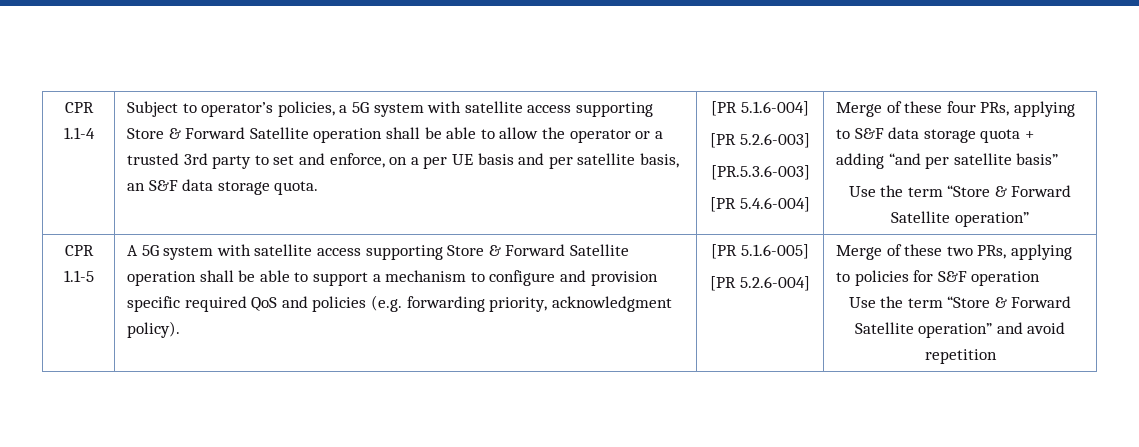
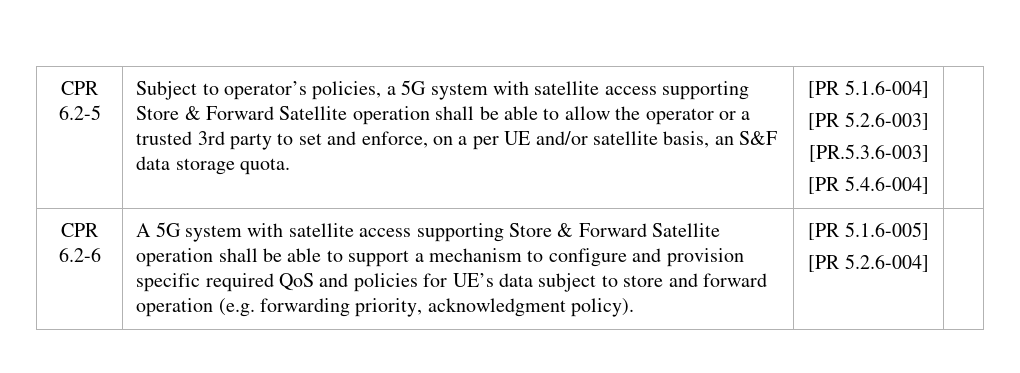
- CPR 1.1-4
+ CPR 6.2-5
- Subject to operator’s policies, a 5G system with satellite access supporting Store & Forward Satellite operation shall be able to allow the operator or a trusted 3rd party to set and enforce, on a per UE basis and per satellite basis, an S&F data storage quota.
+ Subject to operator’s policies, a 5G system with satellite access supporting Store & Forward Satellite operation shall be able to allow the operator or a trusted 3rd party to set and enforce, on a per UE and/or satellite basis, an S&F data storage quota.
- Merge of these four PRs, applying to S&F data storage quota + adding “and per satellite basis”
- Use the term “Store & Forward Satellite operation”
- CPR 1.1-5
+ CPR 6.2-6
- A 5G system with satellite access supporting Store & Forward Satellite operation shall be able to support a mechanism to configure and provision specific required QoS and policies (e.g. forwarding priority, acknowledgment policy).
+ A 5G system with satellite access supporting Store & Forward Satellite operation shall be able to support a mechanism to configure and provision specific required QoS and policies for UE’s data subject to store and forward operation (e.g. forwarding priority, acknowledgment policy).
- Merge of these two PRs, applying to policies for S&F operation
- Use the term “Store & Forward Satellite operation” and avoid repetition

